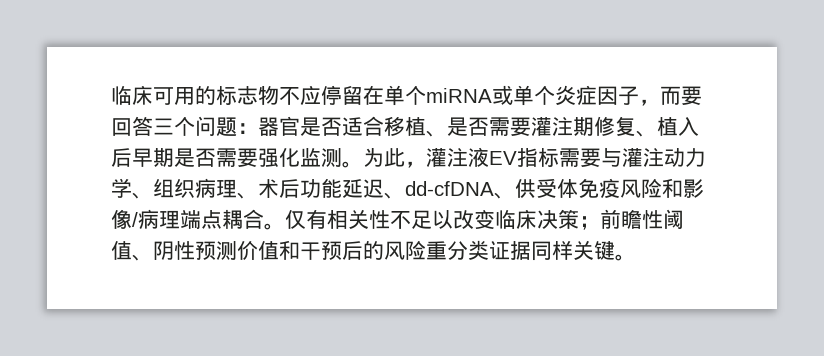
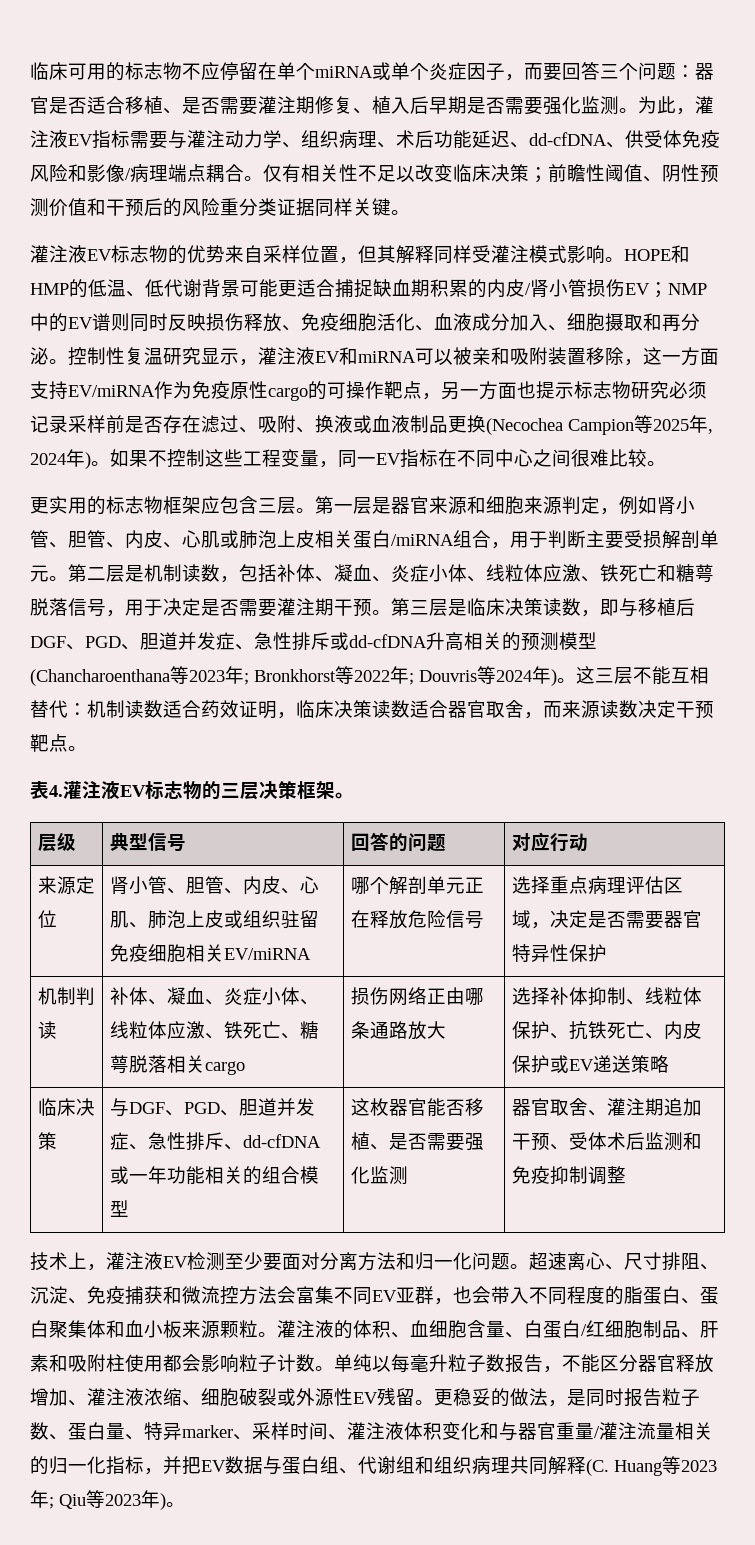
+ 灌注液EV标志物的优势来自采样位置，但其解释同样受灌注模式影响。HOPE和HMP的低温、低代谢背景可能更适合捕捉缺血期积累的内皮/肾小管损伤EV；NMP中的EV谱则同时反映损伤释放、免疫细胞活化、血液成分加入、细胞摄取和再分泌。控制性复温研究显示，灌注液EV和miRNA可以被亲和吸附装置移除，这一方面支持EV/miRNA作为免疫原性cargo的可操作靶点，另一方面也提示标志物研究必须记录采样前是否存在滤过、吸附、换液或血液制品更换(Necochea Campion等2025年, 2024年)。如果不控制这些工程变量，同一EV指标在不同中心之间很难比较。
+ 更实用的标志物框架应包含三层。第一层是器官来源和细胞来源判定，例如肾小管、胆管、内皮、心肌或肺泡上皮相关蛋白/miRNA组合，用于判断主要受损解剖单元。第二层是机制读数，包括补体、凝血、炎症小体、线粒体应激、铁死亡和糖萼脱落信号，用于决定是否需要灌注期干预。第三层是临床决策读数，即与移植后DGF、PGD、胆道并发症、急性排斥或dd-cfDNA升高相关的预测模型(Chancharoenthana等2023年; Bronkhorst等2022年; Douvris等2024年)。这三层不能互相替代：机制读数适合药效证明，临床决策读数适合器官取舍，而来源读数决定干预靶点。
+ 表4.灌注液EV标志物的三层决策框架。
+ 层级 | 典型信号 | 回答的问题 | 对应行动
+ 来源定位 | 肾小管、胆管、内皮、心肌、肺泡上皮或组织驻留免疫细胞相关EV/miRNA | 哪个解剖单元正在释放危险信号 | 选择重点病理评估区域，决定是否需要器官特异性保护
+ 机制判读 | 补体、凝血、炎症小体、线粒体应激、铁死亡、糖萼脱落相关cargo | 损伤网络正由哪条通路放大 | 选择补体抑制、线粒体保护、抗铁死亡、内皮保护或EV递送策略
+ 临床决策 | 与DGF、PGD、胆道并发症、急性排斥、dd-cfDNA或一年功能相关的组合模型 | 这枚器官能否移植、是否需要强化监测 | 器官取舍、灌注期追加干预、受体术后监测和免疫抑制调整
+ 技术上，灌注液EV检测至少要面对分离方法和归一化问题。超速离心、尺寸排阻、沉淀、免疫捕获和微流控方法会富集不同EV亚群，也会带入不同程度的脂蛋白、蛋白聚集体和血小板来源颗粒。灌注液的体积、血细胞含量、白蛋白/红细胞制品、肝素和吸附柱使用都会影响粒子计数。单纯以每毫升粒子数报告，不能区分器官释放增加、灌注液浓缩、细胞破裂或外源性EV残留。更稳妥的做法，是同时报告粒子数、蛋白量、特异marker、采样时间、灌注液体积变化和与器官重量/灌注流量相关的归一化指标，并把EV数据与蛋白组、代谢组和组织病理共同解释(C. Huang等2023年; Qiu等2023年)。

